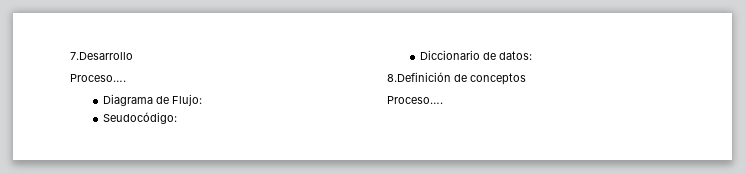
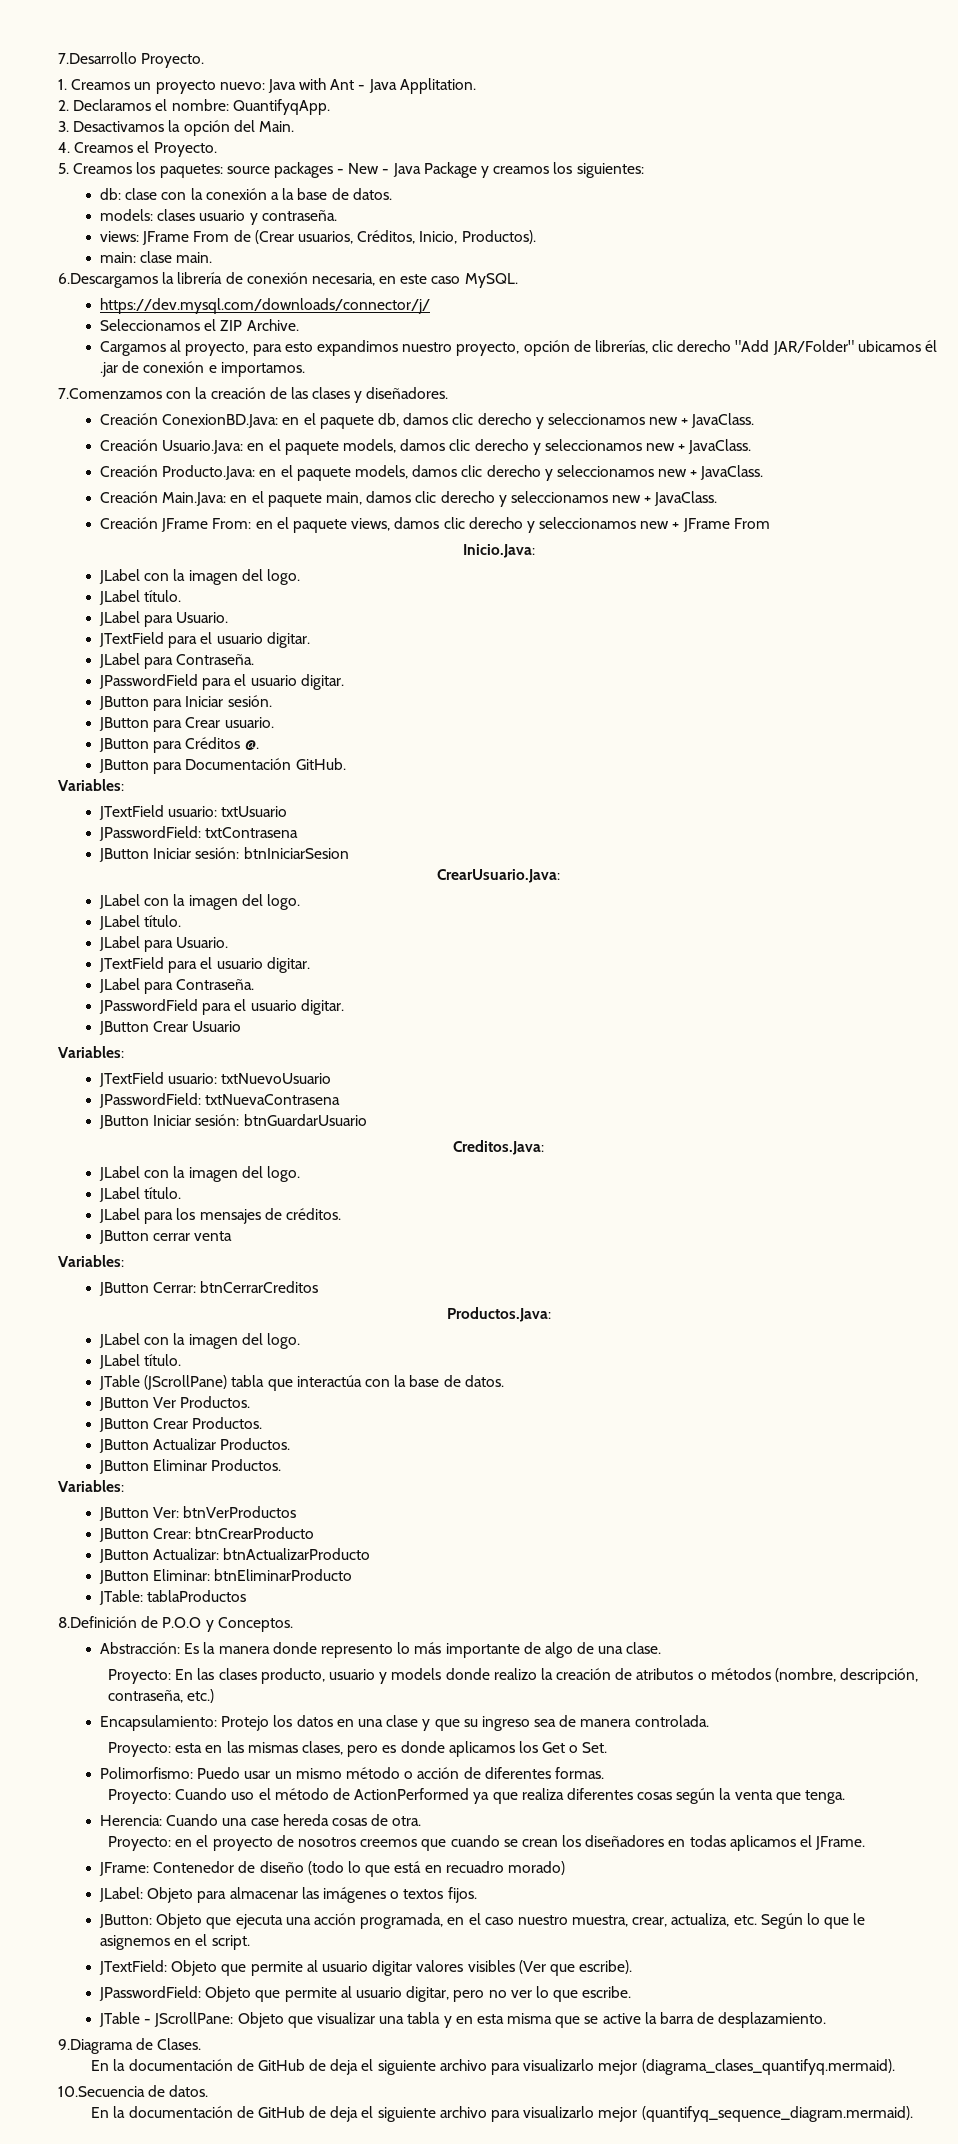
- 7.Desarrollo
- Proceso….
- Diagrama de Flujo:
- Seudocódigo:
- Diccionario de datos:
- 8.Definición de conceptos
- Proceso….
+ 7.Desarrollo Proyecto.
+ 1. Creamos un proyecto nuevo: Java with Ant - Java Applitation.
+ 2. Declaramos el nombre: QuantifyqApp.
+ 3. Desactivamos la opción del Main.
+ 4. Creamos el Proyecto.
+ 5. Creamos los paquetes: source packages - New - Java Package y creamos los siguientes:
+ db: clase con la conexión a la base de datos.
+ models: clases usuario y contraseña.
+ views: JFrame From de (Crear usuarios, Créditos, Inicio, Productos).
+ main: clase main.
+ 6.Descargamos la librería de conexión necesaria, en este caso MySQL.
+ https://dev.mysql.com/downloads/connector/j/
+ Seleccionamos el ZIP Archive.
+ Cargamos al proyecto, para esto expandimos nuestro proyecto, opción de librerías, clic derecho "Add JAR/Folder" ubicamos él .jar de conexión e importamos.
+ 7.Comenzamos con la creación de las clases y diseñadores.
+ Creación ConexionBD.Java: en el paquete db, damos clic derecho y seleccionamos new + JavaClass.
+ Creación Usuario.Java: en el paquete models, damos clic derecho y seleccionamos new + JavaClass.
+ Creación Producto.Java: en el paquete models, damos clic derecho y seleccionamos new + JavaClass.
+ Creación Main.Java: en el paquete main, damos clic derecho y seleccionamos new + JavaClass.
+ Creación JFrame From: en el paquete views, damos clic derecho y seleccionamos new + JFrame From
+ Inicio.Java:
+ JLabel con la imagen del logo.
+ JLabel título.
+ JLabel para Usuario.
+ JTextField para el usuario digitar.
+ JLabel para Contraseña.
+ JPasswordField para el usuario digitar.
+ JButton para Iniciar sesión.
+ JButton para Crear usuario.
+ JButton para Créditos @.
+ JButton para Documentación GitHub.
+ Variables:
+ JTextField usuario: txtUsuario
+ JPasswordField: txtContrasena
+ JButton Iniciar sesión: btnIniciarSesion
+ CrearUsuario.Java:
+ JLabel con la imagen del logo.
+ JLabel título.
+ JLabel para Usuario.
+ JTextField para el usuario digitar.
+ JLabel para Contraseña.
+ JPasswordField para el usuario digitar.
+ JButton Crear Usuario
+ Variables:
+ JTextField usuario: txtNuevoUsuario
+ JPasswordField: txtNuevaContrasena
+ JButton Iniciar sesión: btnGuardarUsuario
+ Creditos.Java:
+ JLabel con la imagen del logo.
+ JLabel título.
+ JLabel para los mensajes de créditos.
+ JButton cerrar venta
+ Variables:
+ JButton Cerrar: btnCerrarCreditos
+ Productos.Java:
+ JLabel con la imagen del logo.
+ JLabel título.
+ JTable (JScrollPane) tabla que interactúa con la base de datos.
+ JButton Ver Productos.
+ JButton Crear Productos.
+ JButton Actualizar Productos.
+ JButton Eliminar Productos.
+ Variables:
+ JButton Ver: btnVerProductos
+ JButton Crear: btnCrearProducto
+ JButton Actualizar: btnActualizarProducto
+ JButton Eliminar: btnEliminarProducto
+ JTable: tablaProductos
+ 8.Definición de P.O.O y Conceptos.
+ Abstracción: Es la manera donde represento lo más importante de algo de una clase.
+ Proyecto: En las clases producto, usuario y models donde realizo la creación de atributos o métodos (nombre, descripción, contraseña, etc.)
+ Encapsulamiento: Protejo los datos en una clase y que su ingreso sea de manera controlada.
+ Proyecto: esta en las mismas clases, pero es donde aplicamos los Get o Set.
+ Polimorfismo: Puedo usar un mismo método o acción de diferentes formas.
+ Proyecto: Cuando uso el método de ActionPerformed ya que realiza diferentes cosas según la venta que tenga.
+ Herencia: Cuando una case hereda cosas de otra.
+ Proyecto: en el proyecto de nosotros creemos que cuando se crean los diseñadores en todas aplicamos el JFrame.
+ JFrame: Contenedor de diseño (todo lo que está en recuadro morado)
+ JLabel: Objeto para almacenar las imágenes o textos fijos.
+ JButton: Objeto que ejecuta una acción programada, en el caso nuestro muestra, crear, actualiza, etc. Según lo que le asignemos en el script.
+ JTextField: Objeto que permite al usuario digitar valores visibles (Ver que escribe).
+ JPasswordField: Objeto que permite al usuario digitar, pero no ver lo que escribe.
+ JTable - JScrollPane: Objeto que visualizar una tabla y en esta misma que se active la barra de desplazamiento.
+ 9.Diagrama de Clases.
+ En la documentación de GitHub de deja el siguiente archivo para visualizarlo mejor (diagrama_clases_quantifyq.mermaid).
+ 10.Secuencia de datos.
+ En la documentación de GitHub de deja el siguiente archivo para visualizarlo mejor (quantifyq_sequence_diagram.mermaid).

